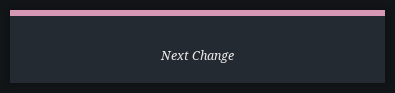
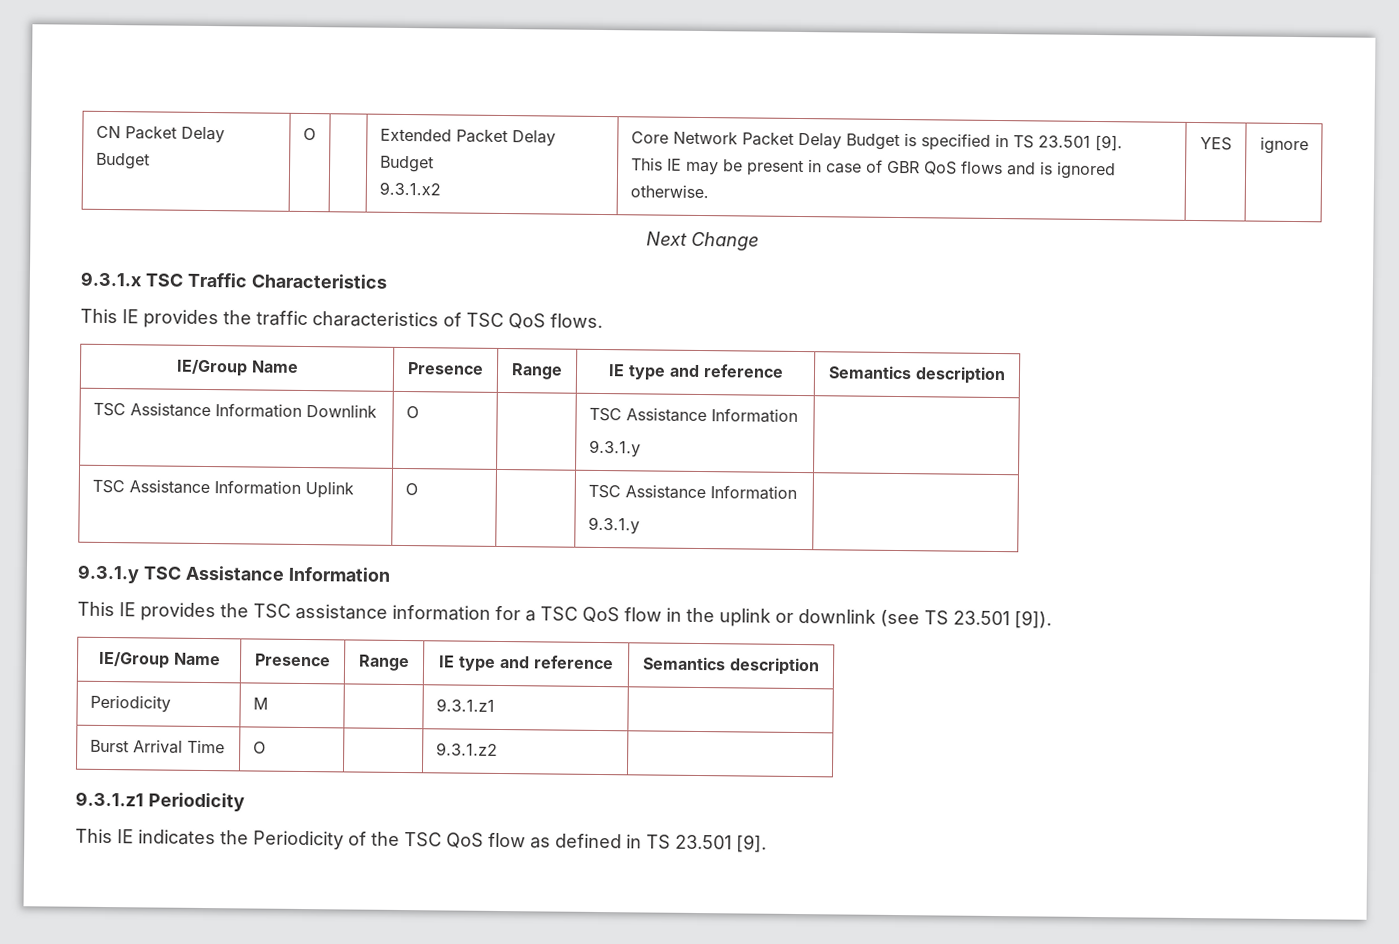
+ CN Packet Delay Budget | O | | Extended Packet Delay Budget
+ 9.3.1.x2 | Core Network Packet Delay Budget is specified in TS 23.501 [9].
+ This IE may be present in case of GBR QoS flows and is ignored otherwise. | YES | ignore
  Next Change
+ 9.3.1.x TSC Traffic Characteristics
+ This IE provides the traffic characteristics of TSC QoS flows.
+ IE/Group Name | Presence | Range | IE type and reference | Semantics description
+ TSC Assistance Information Downlink | O | | TSC Assistance Information
+ 9.3.1.y |
+ TSC Assistance Information Uplink | O | | TSC Assistance Information
+ 9.3.1.y |
+ 9.3.1.y TSC Assistance Information
+ This IE provides the TSC assistance information for a TSC QoS flow in the uplink or downlink (see TS 23.501 [9]).
+ IE/Group Name | Presence | Range | IE type and reference | Semantics description
+ Periodicity | M | | 9.3.1.z1 |
+ Burst Arrival Time | O | | 9.3.1.z2 |
+ 9.3.1.z1 Periodicity
+ This IE indicates the Periodicity of the TSC QoS flow as defined in TS 23.501 [9].

